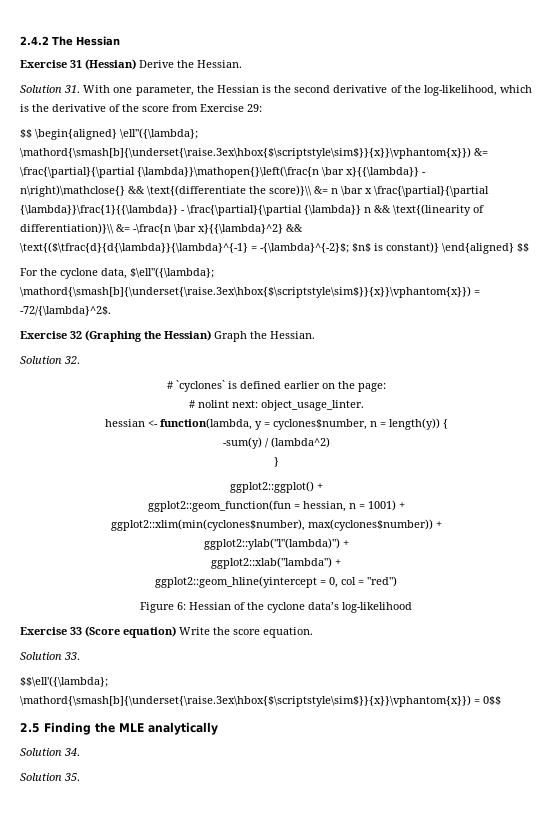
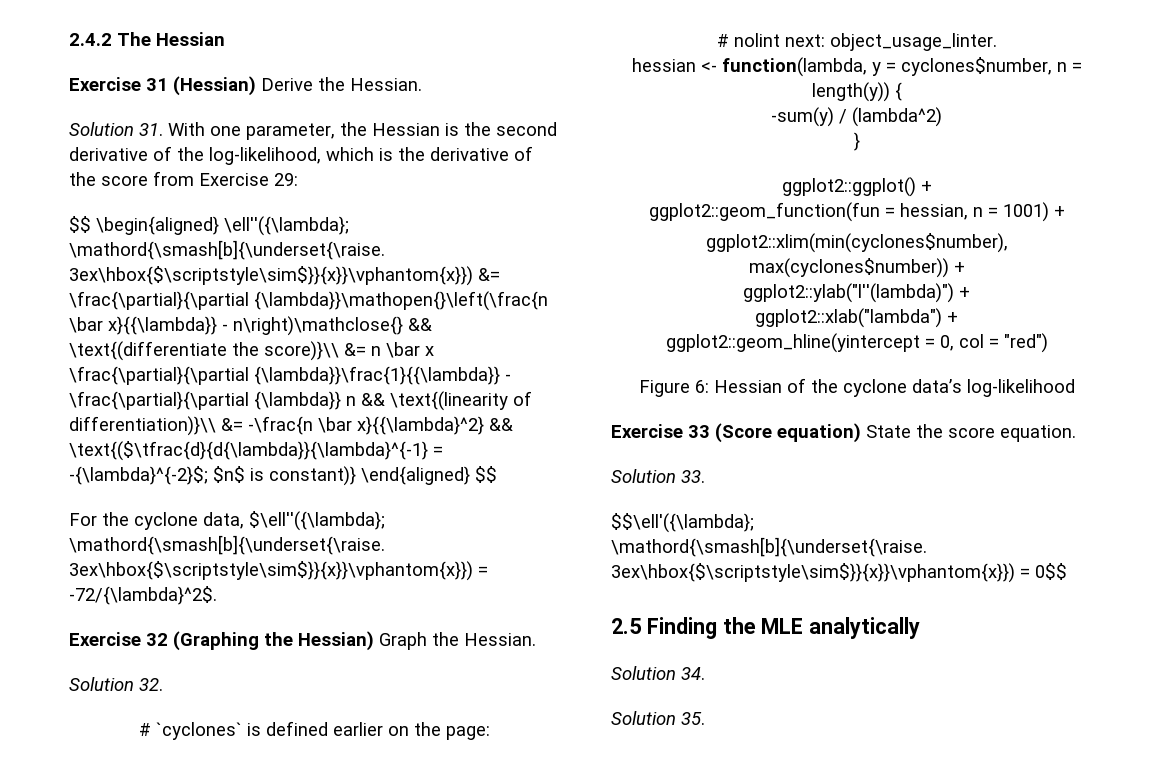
- Exercise 33 (Score equation) Write the score equation.
+ Exercise 33 (Score equation) State the score equation.

